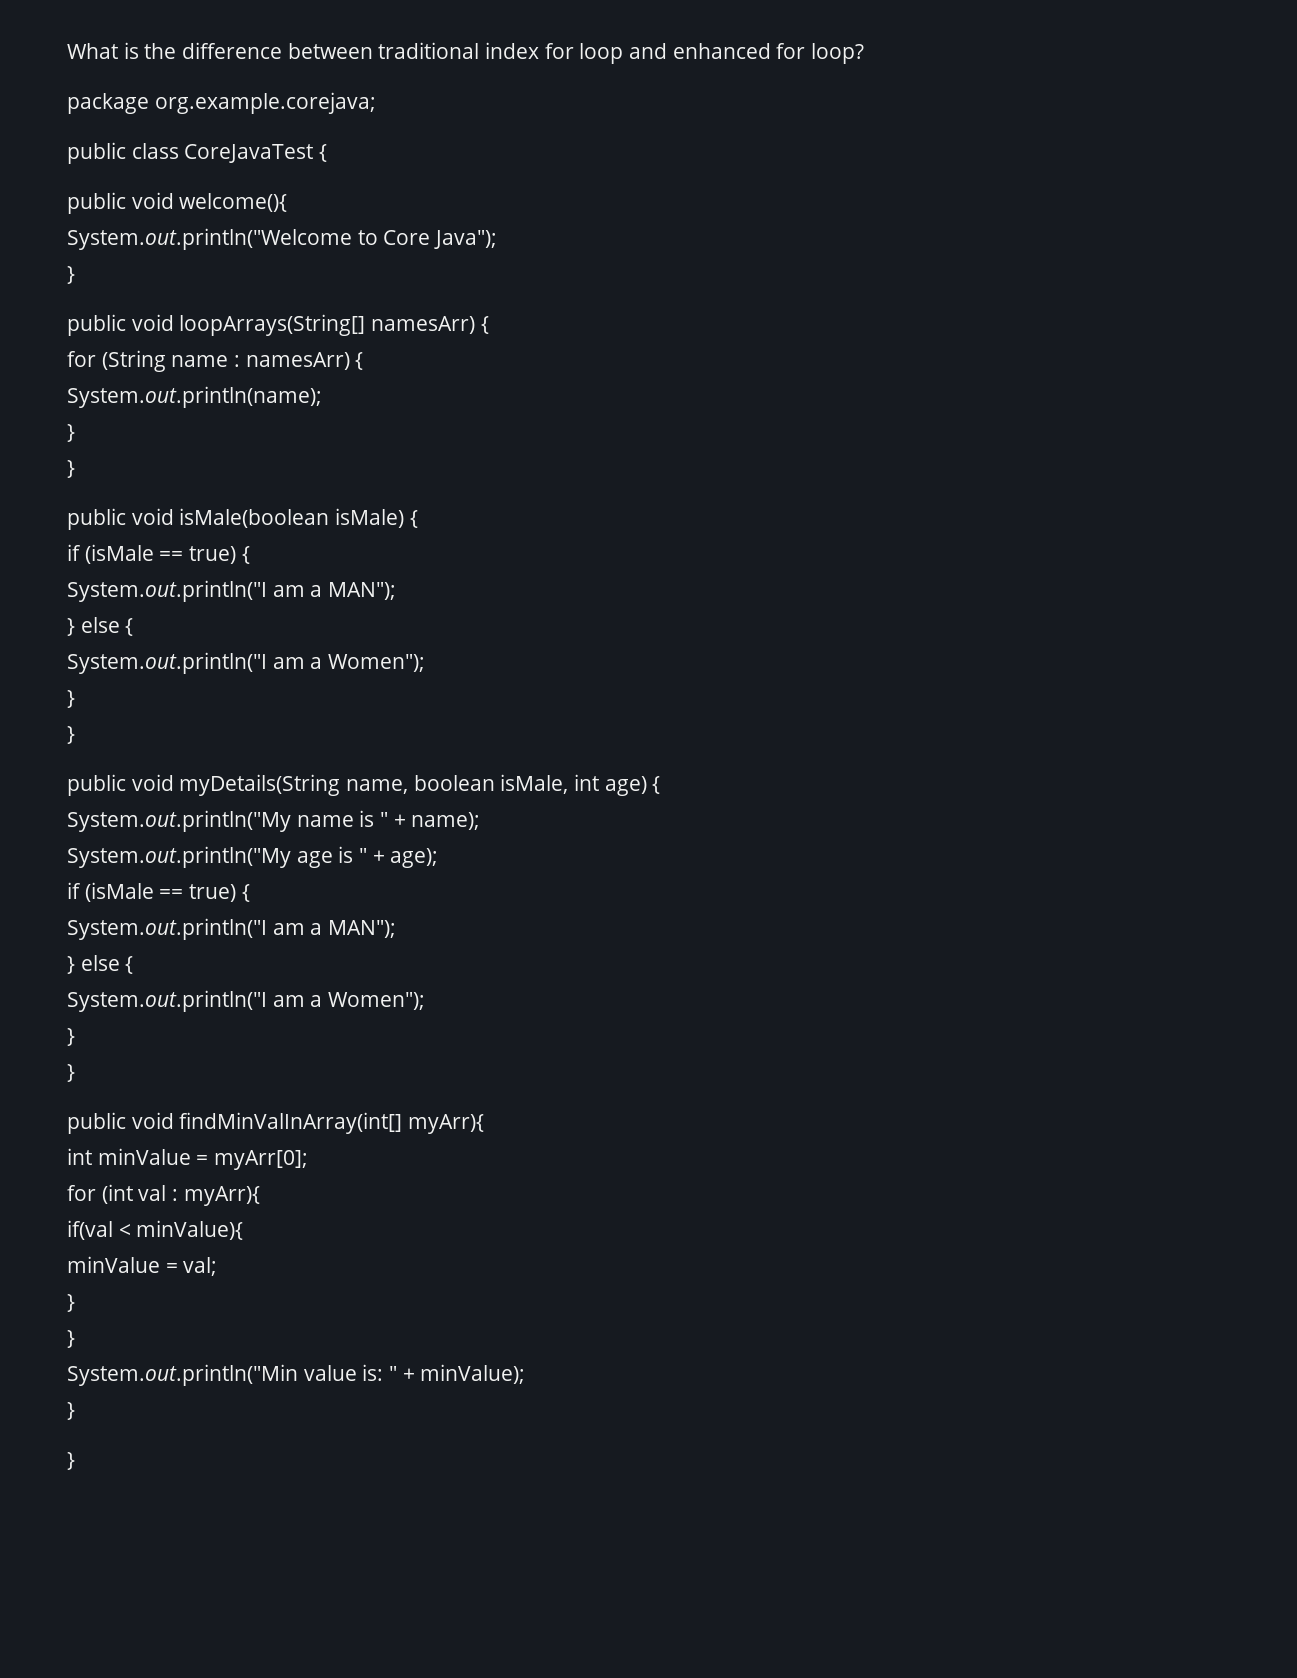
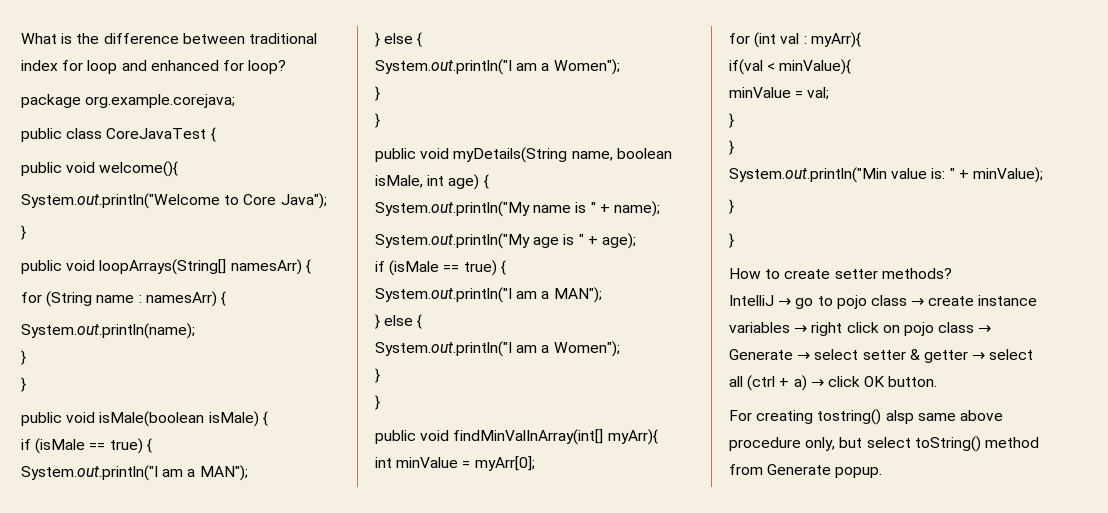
+ How to create setter methods?
+ IntelliJ → go to pojo class → create instance variables → right click on pojo class → Generate → select setter & getter → select all (ctrl + a) → click OK button.
+ For creating tostring() alsp same above procedure only, but select toString() method from Generate popup.

